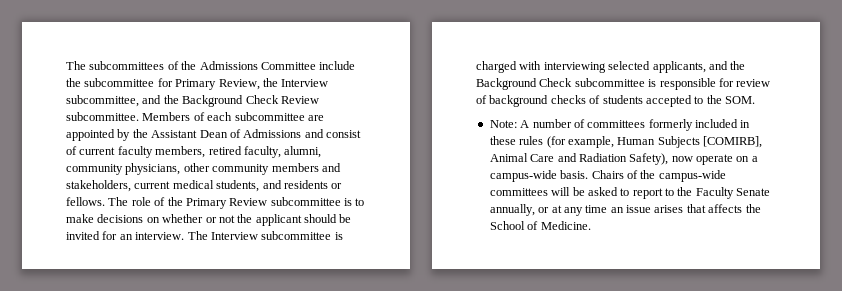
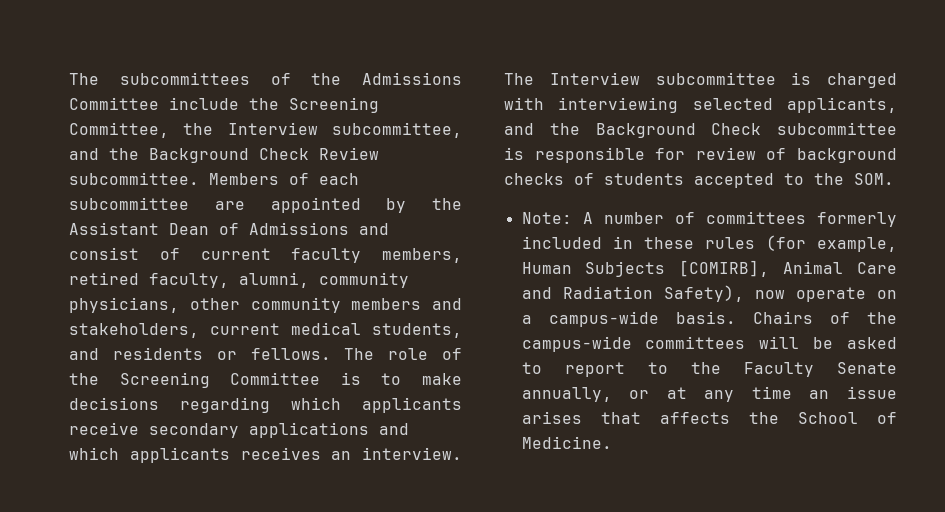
- The subcommittees of the Admissions Committee include the subcommittee for Primary Review, the Interview subcommittee, and the Background Check Review subcommittee.
+ The subcommittees of the Admissions Committee include the Screening Committee, the Interview subcommittee, and the Background Check Review subcommittee.
- The role of the Primary Review subcommittee is to make decisions on whether or not the applicant should be invited for an interview.
+ The role of the Screening Committee is to make decisions regarding which applicants receive secondary applications and which applicants receives an interview.

